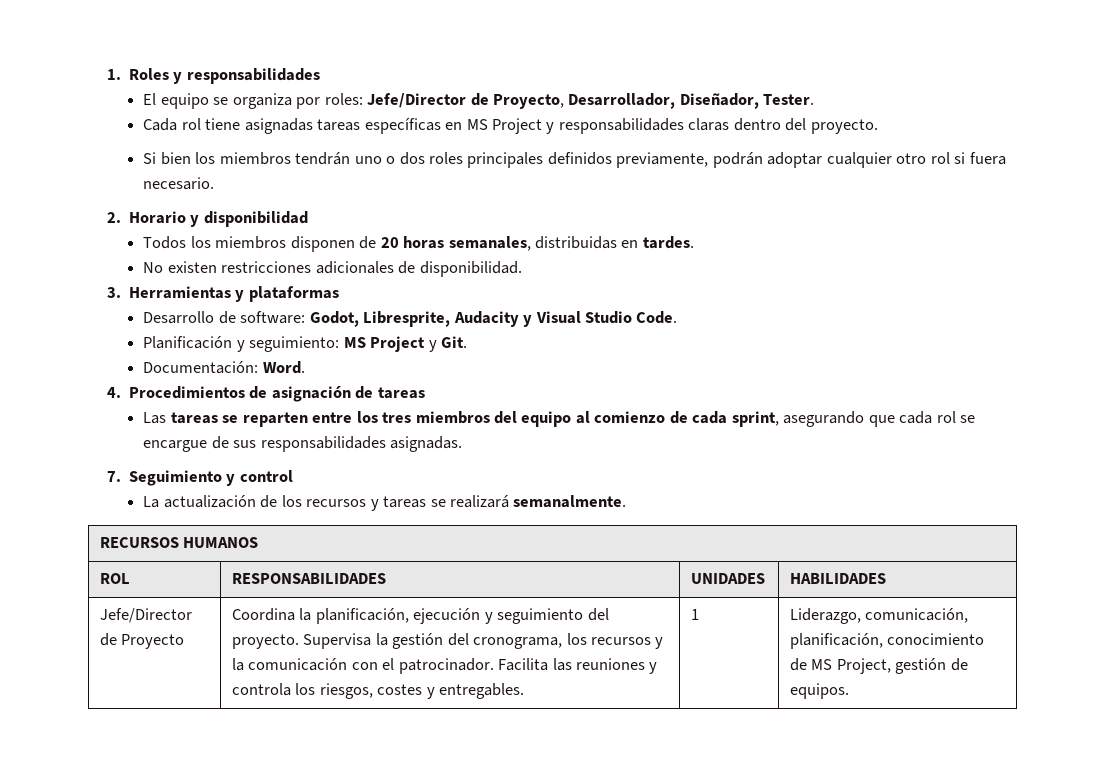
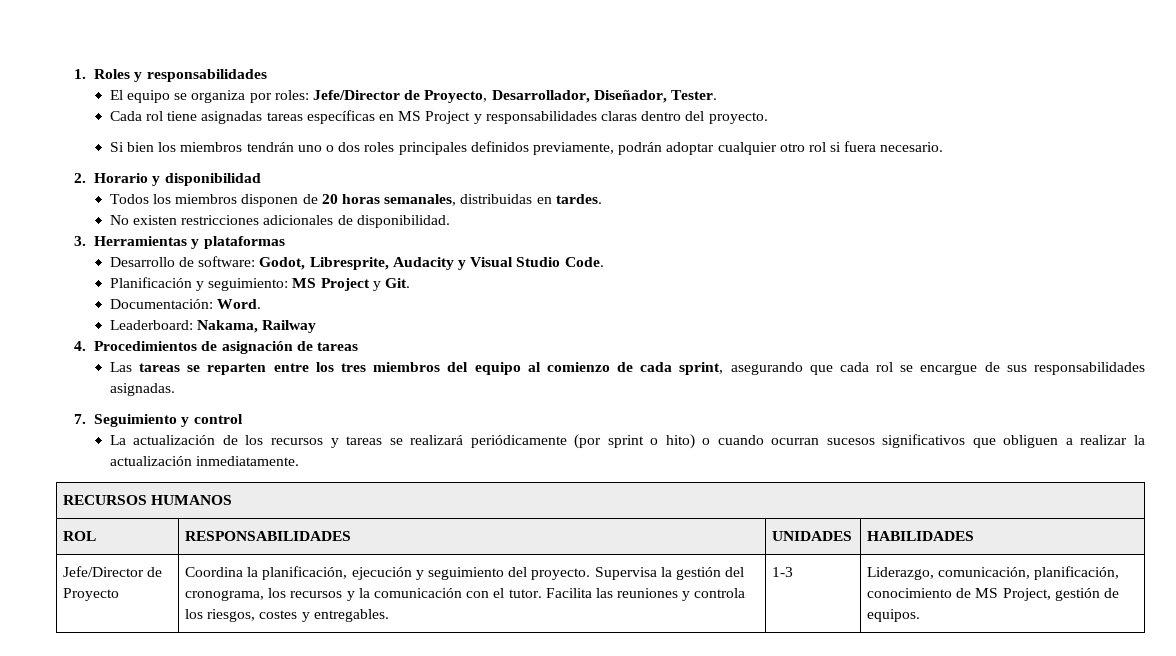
+ Leaderboard: Nakama, Railway
- La actualización de los recursos y tareas se realizará semanalmente.
+ La actualización de los recursos y tareas se realizará periódicamente (por sprint o hito) o cuando ocurran sucesos significativos que obliguen a realizar la actualización inmediatamente.
- Supervisa la gestión del cronograma, los recursos y la comunicación con el patrocinador.
+ Supervisa la gestión del cronograma, los recursos y la comunicación con el tutor.
- Facilita las reuniones y controla los riesgos, costes y entregables. | 1
+ Facilita las reuniones y controla los riesgos, costes y entregables. | 1-3

